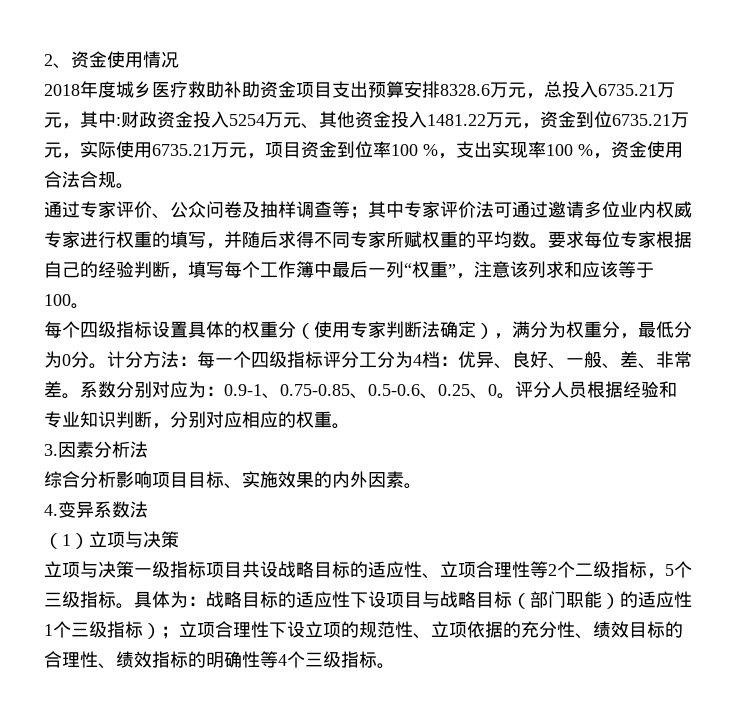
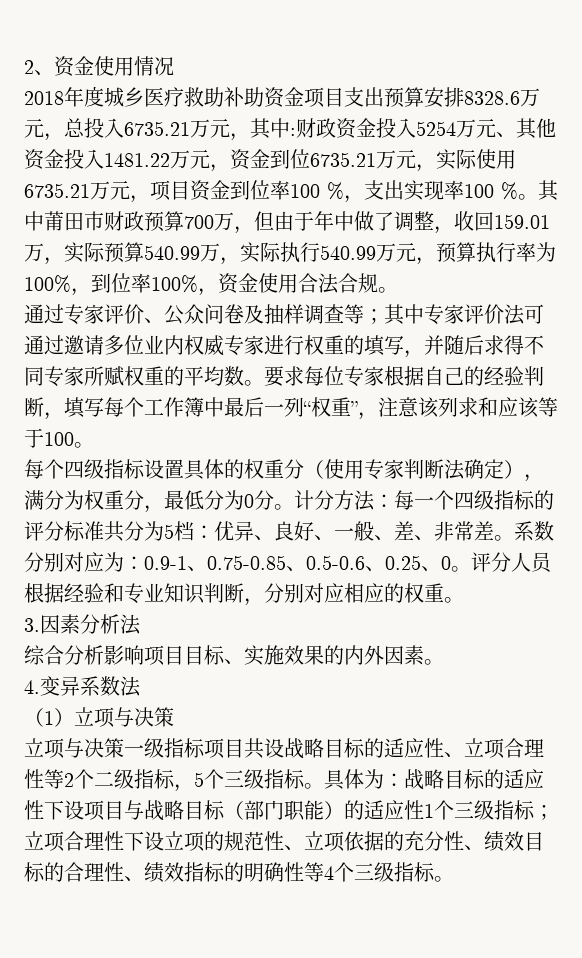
- 2018年度城乡医疗救助补助资金项目支出预算安排8328.6万元，总投入6735.21万元，其中:财政资金投入5254万元、其他资金投入1481.22万元，资金到位6735.21万元，实际使用6735.21万元，项目资金到位率100 %，支出实现率100 %，资金使用合法合规。
+ 2018年度城乡医疗救助补助资金项目支出预算安排8328.6万元，总投入6735.21万元，其中:财政资金投入5254万元、其他资金投入1481.22万元，资金到位6735.21万元，实际使用6735.21万元，项目资金到位率100 %，支出实现率100 %。其中莆田市财政预算700万，但由于年中做了调整，收回159.01万，实际预算540.99万，实际执行540.99万元，预算执行率为100%，到位率100%，资金使用合法合规。
- 计分方法：每一个四级指标评分工分为4档：优异、良好、一般、差、非常差。
+ 计分方法：每一个四级指标的评分标准共分为5档：优异、良好、一般、差、非常差。
- 具体为：战略目标的适应性下设项目与战略目标（部门职能）的适应性1个三级指标）；立项合理性下设立项的规范性、立项依据的充分性、绩效目标的合理性、绩效指标的明确性等4个三级指标。
+ 具体为：战略目标的适应性下设项目与战略目标（部门职能）的适应性1个三级指标；立项合理性下设立项的规范性、立项依据的充分性、绩效目标的合理性、绩效指标的明确性等4个三级指标。

